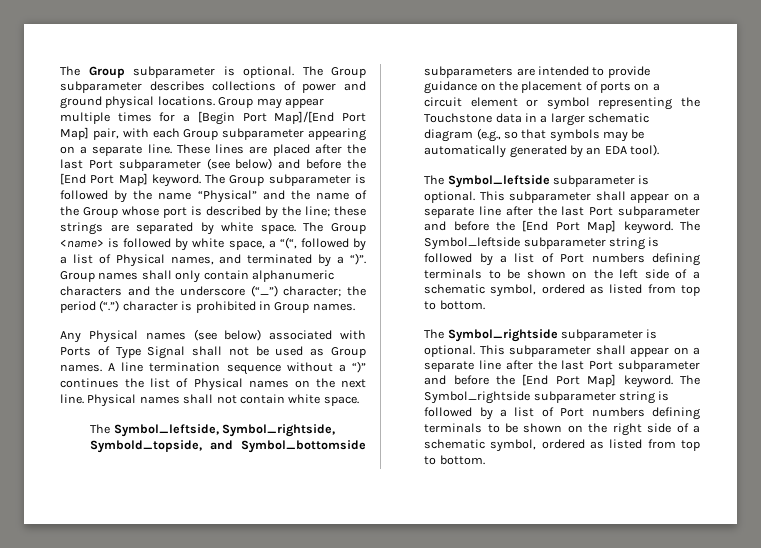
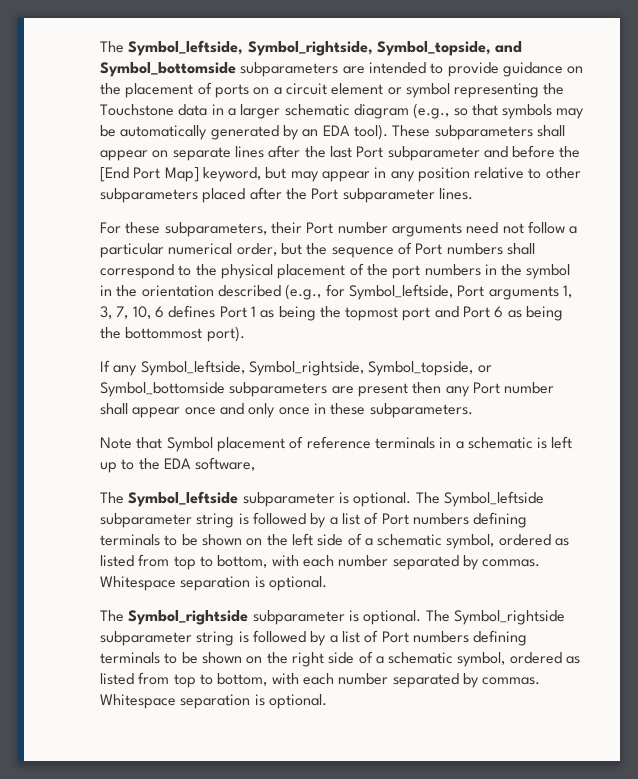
- The Group subparameter is optional. The Group subparameter describes collections of power and ground physical locations. Group may appear multiple times for a [Begin Port Map]/[End Port Map] pair, with each Group subparameter appearing on a separate line. These lines are placed after the last Port subparameter (see below) and before the [End Port Map] keyword. The Group subparameter is followed by the name “Physical” and the name of the Group whose port is described by the line; these strings are separated by white space. The Group <name> is followed by white space, a “(“, followed by a list of Physical names, and terminated by a “)”. Group names shall only contain alphanumeric characters and the underscore (“_”) character; the period (“.”) character is prohibited in Group names.
- Any Physical names (see below) associated with Ports of Type Signal shall not be used as Group names. A line termination sequence without a “)” continues the list of Physical names on the next line. Physical names shall not contain white space.
- The Symbol_leftside, Symbol_rightside, Symbold_topside, and Symbol_bottomside subparameters are intended to provide guidance on the placement of ports on a circuit element or symbol representing the Touchstone data in a larger schematic diagram (e.g., so that symbols may be automatically generated by an EDA tool).
- The Symbol_leftside subparameter is optional. This subparameter shall appear on a separate line after the last Port subparameter and before the [End Port Map] keyword.
+ The Symbol_leftside, Symbol_rightside, Symbol_topside, and Symbol_bottomside subparameters are intended to provide guidance on the placement of ports on a circuit element or symbol representing the Touchstone data in a larger schematic diagram (e.g., so that symbols may be automatically generated by an EDA tool). These subparameters shall appear on separate lines after the last Port subparameter and before the [End Port Map] keyword, but may appear in any position relative to other subparameters placed after the Port subparameter lines.
+ For these subparameters, their Port number arguments need not follow a particular numerical order, but the sequence of Port numbers shall correspond to the physical placement of the port numbers in the symbol in the orientation described (e.g., for Symbol_leftside, Port arguments 1, 3, 7, 10, 6 defines Port 1 as being the topmost port and Port 6 as being the bottommost port).
+ If any Symbol_leftside, Symbol_rightside, Symbol_topside, or Symbol_bottomside subparameters are present then any Port number shall appear once and only once in these subparameters.
+ Note that Symbol placement of reference terminals in a schematic is left up to the EDA software,
+ The Symbol_leftside subparameter is optional.
- The Symbol_leftside subparameter string is followed by a list of Port numbers defining terminals to be shown on the left side of a schematic symbol, ordered as listed from top to bottom.
+ The Symbol_leftside subparameter string is followed by a list of Port numbers defining terminals to be shown on the left side of a schematic symbol, ordered as listed from top to bottom, with each number separated by commas. Whitespace separation is optional.
- The Symbol_rightside subparameter is optional. This subparameter shall appear on a separate line after the last Port subparameter and before the [End Port Map] keyword.
+ The Symbol_rightside subparameter is optional.
- The Symbol_rightside subparameter string is followed by a list of Port numbers defining terminals to be shown on the right side of a schematic symbol, ordered as listed from top to bottom.
+ The Symbol_rightside subparameter string is followed by a list of Port numbers defining terminals to be shown on the right side of a schematic symbol, ordered as listed from top to bottom, with each number separated by commas. Whitespace separation is optional.

